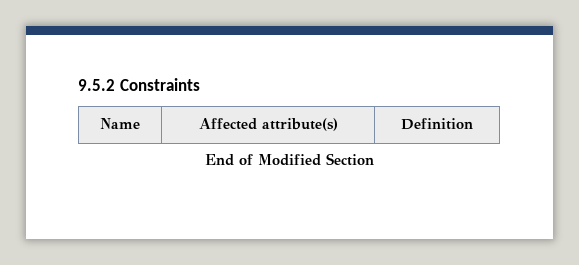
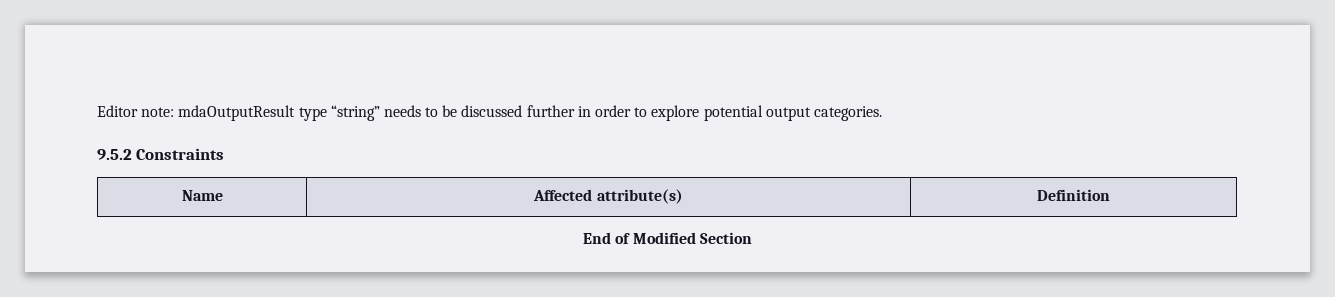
+ Editor note: mdaOutputResult type “string” needs to be discussed further in order to explore potential output categories.

